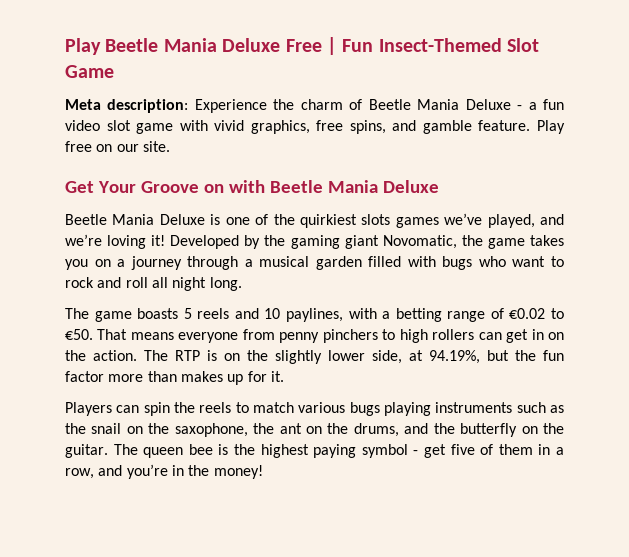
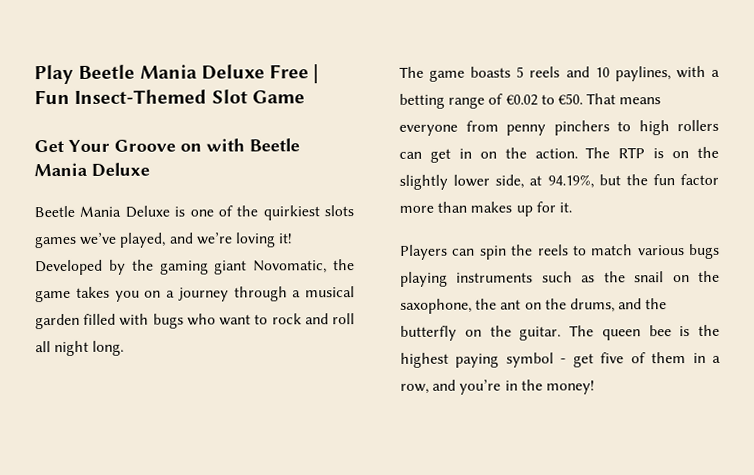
- Meta description: Experience the charm of Beetle Mania Deluxe - a fun video slot game with vivid graphics, free spins, and gamble feature. Play free on our site.

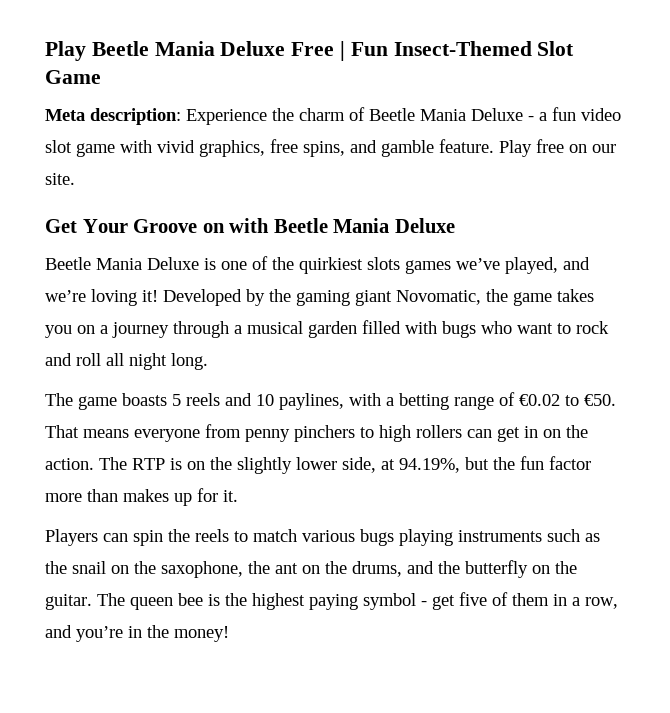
+ Meta description: Experience the charm of Beetle Mania Deluxe - a fun video slot game with vivid graphics, free spins, and gamble feature. Play free on our site.

